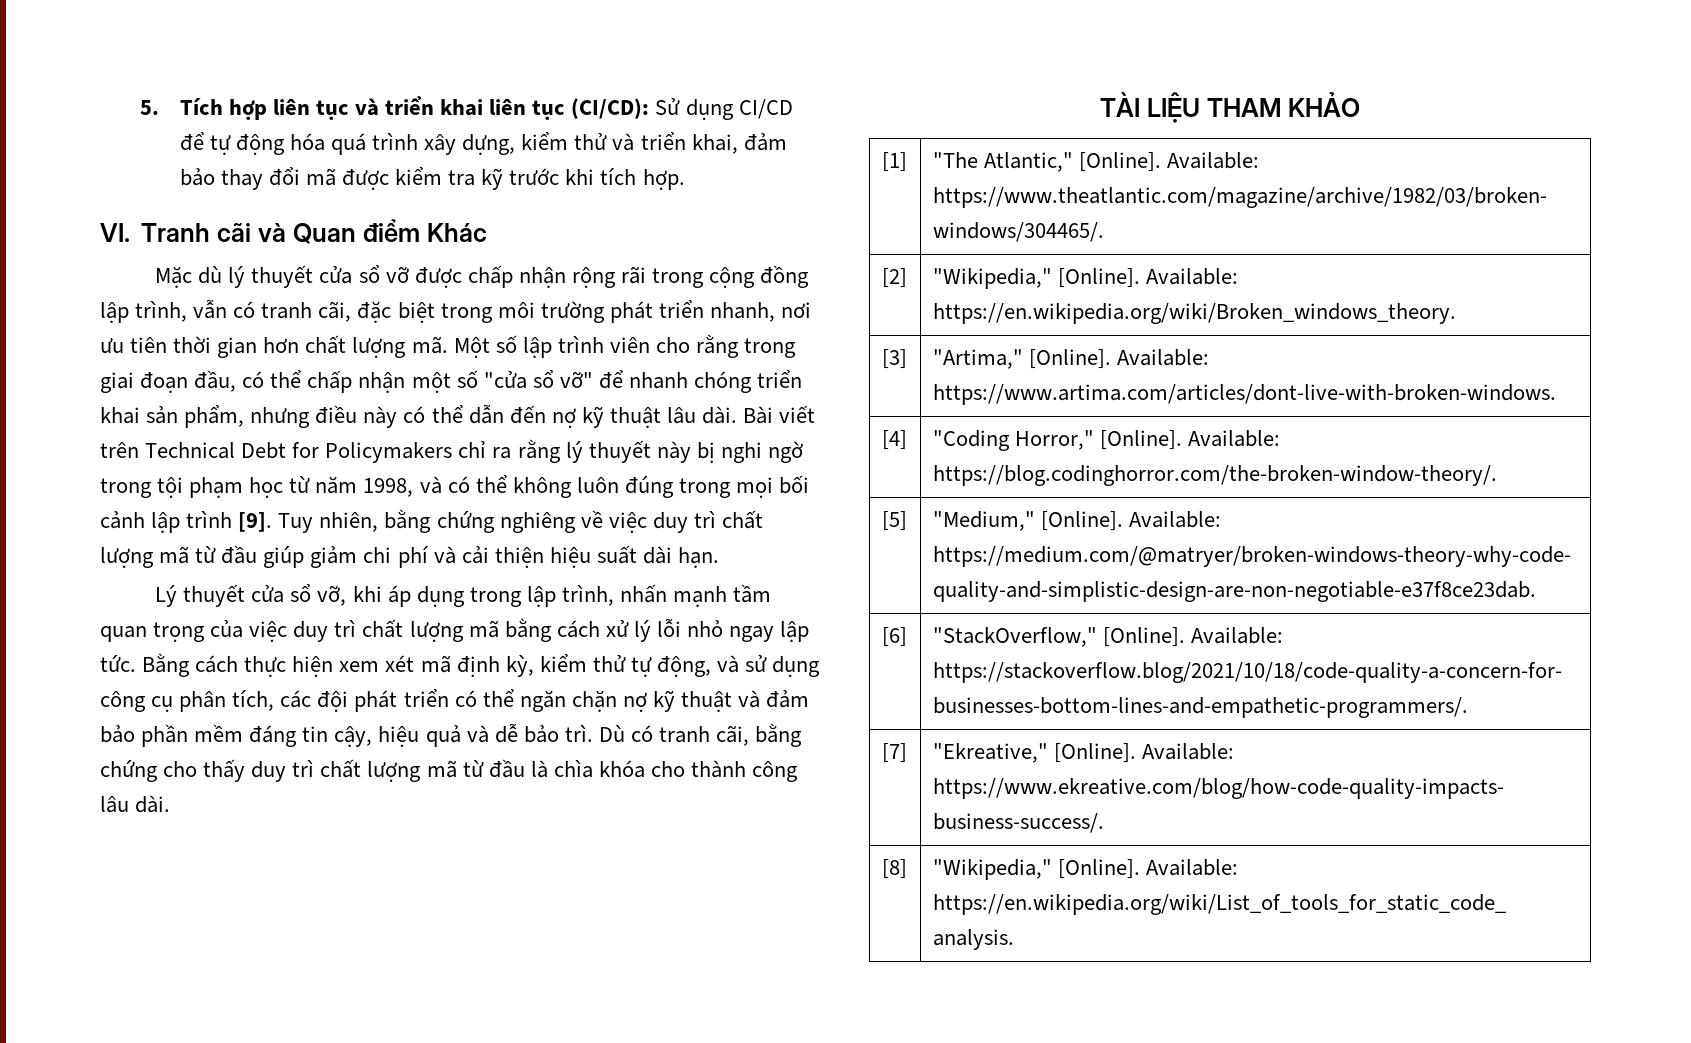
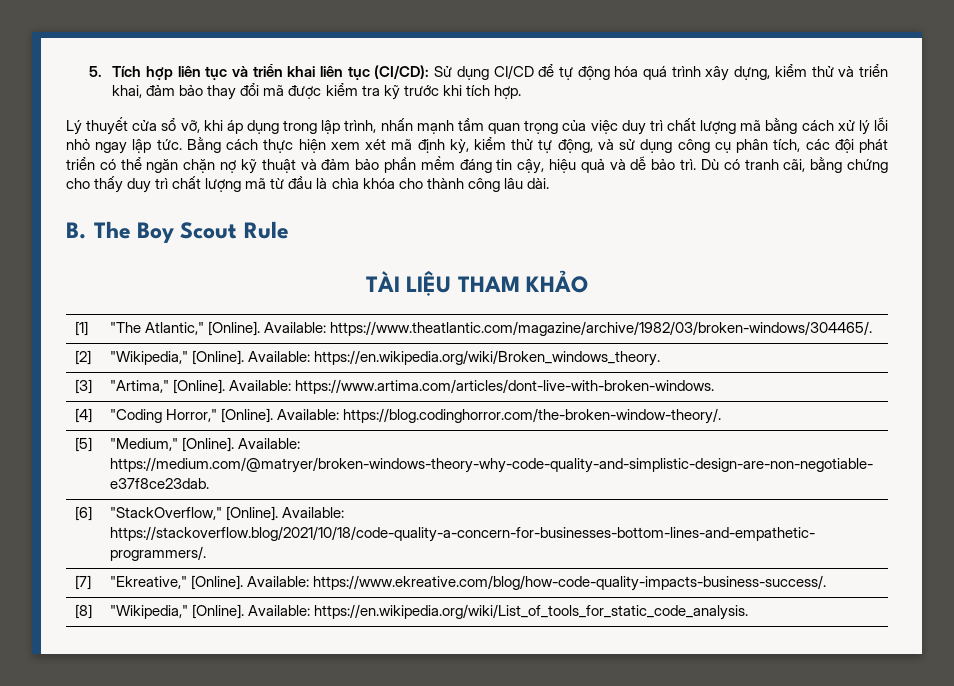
- VI. Tranh cãi và Quan điểm Khác
- Mặc dù lý thuyết cửa sổ vỡ được chấp nhận rộng rãi trong cộng đồng lập trình, vẫn có tranh cãi, đặc biệt trong môi trường phát triển nhanh, nơi ưu tiên thời gian hơn chất lượng mã. Một số lập trình viên cho rằng trong giai đoạn đầu, có thể chấp nhận một số "cửa sổ vỡ" để nhanh chóng triển khai sản phẩm, nhưng điều này có thể dẫn đến nợ kỹ thuật lâu dài. Bài viết trên Technical Debt for Policymakers chỉ ra rằng lý thuyết này bị nghi ngờ trong tội phạm học từ năm 1998, và có thể không luôn đúng trong mọi bối cảnh lập trình [9]. Tuy nhiên, bằng chứng nghiêng về việc duy trì chất lượng mã từ đầu giúp giảm chi phí và cải thiện hiệu suất dài hạn.
+ B. The Boy Scout Rule

